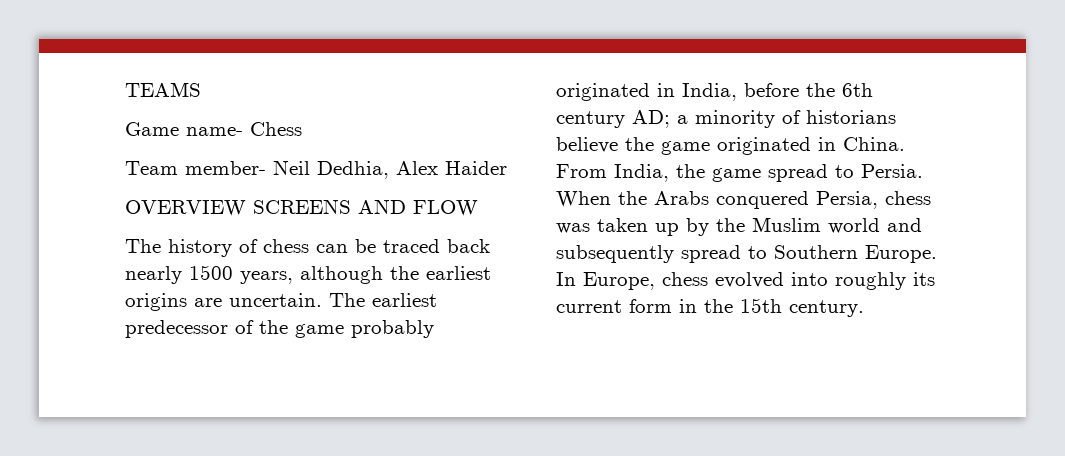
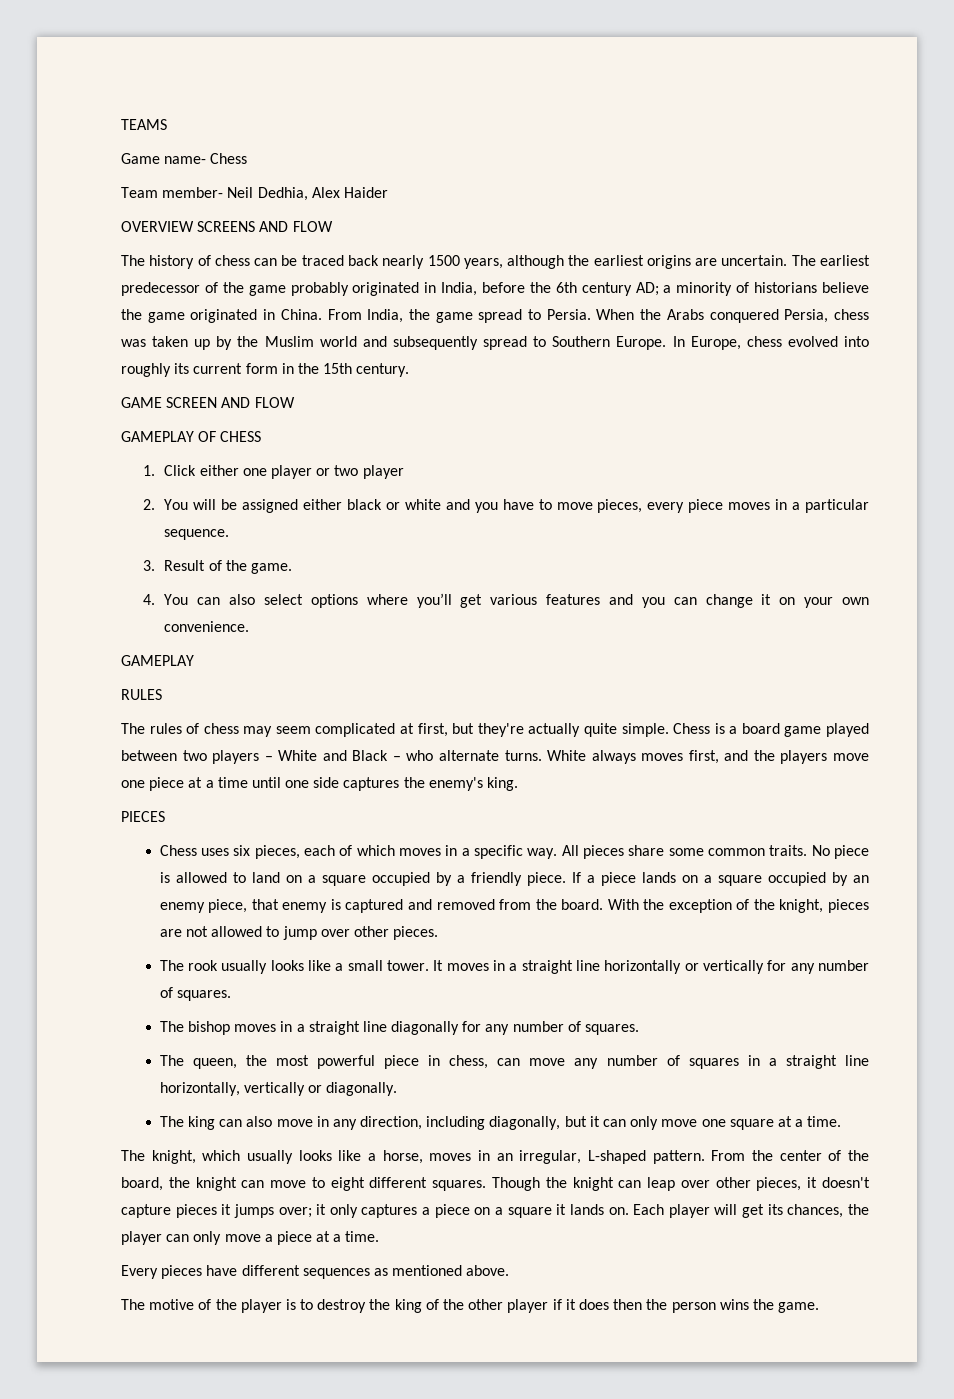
+ GAME SCREEN AND FLOW
+ GAMEPLAY OF CHESS
+ 1. Click either one player or two player
+ 2. You will be assigned either black or white and you have to move pieces, every piece moves in a particular sequence.
+ 3. Result of the game.
+ 4. You can also select options where you’ll get various features and you can change it on your own convenience.
+ GAMEPLAY
+ RULES
+ The rules of chess may seem complicated at first, but they're actually quite simple. Chess is a board game played between two players – White and Black – who alternate turns. White always moves first, and the players move one piece at a time until one side captures the enemy's king.
+ PIECES
+ Chess uses six pieces, each of which moves in a specific way. All pieces share some common traits. No piece is allowed to land on a square occupied by a friendly piece. If a piece lands on a square occupied by an enemy piece, that enemy is captured and removed from the board. With the exception of the knight, pieces are not allowed to jump over other pieces.
+ The rook usually looks like a small tower. It moves in a straight line horizontally or vertically for any number of squares.
+ The bishop moves in a straight line diagonally for any number of squares.
+ The queen, the most powerful piece in chess, can move any number of squares in a straight line horizontally, vertically or diagonally.
+ The king can also move in any direction, including diagonally, but it can only move one square at a time.
+ The knight, which usually looks like a horse, moves in an irregular, L-shaped pattern. From the center of the board, the knight can move to eight different squares. Though the knight can leap over other pieces, it doesn't capture pieces it jumps over; it only captures a piece on a square it lands on. Each player will get its chances, the player can only move a piece at a time.
+ Every pieces have different sequences as mentioned above.
+ The motive of the player is to destroy the king of the other player if it does then the person wins the game.

